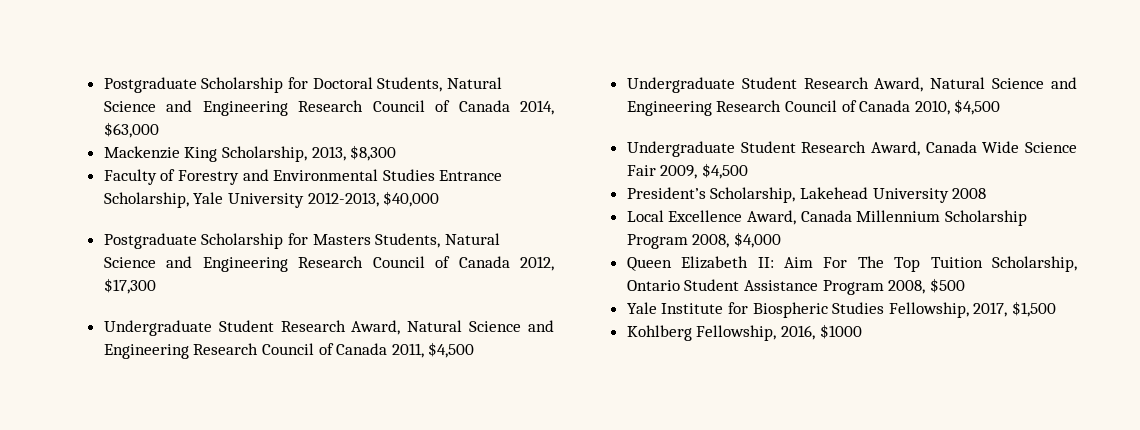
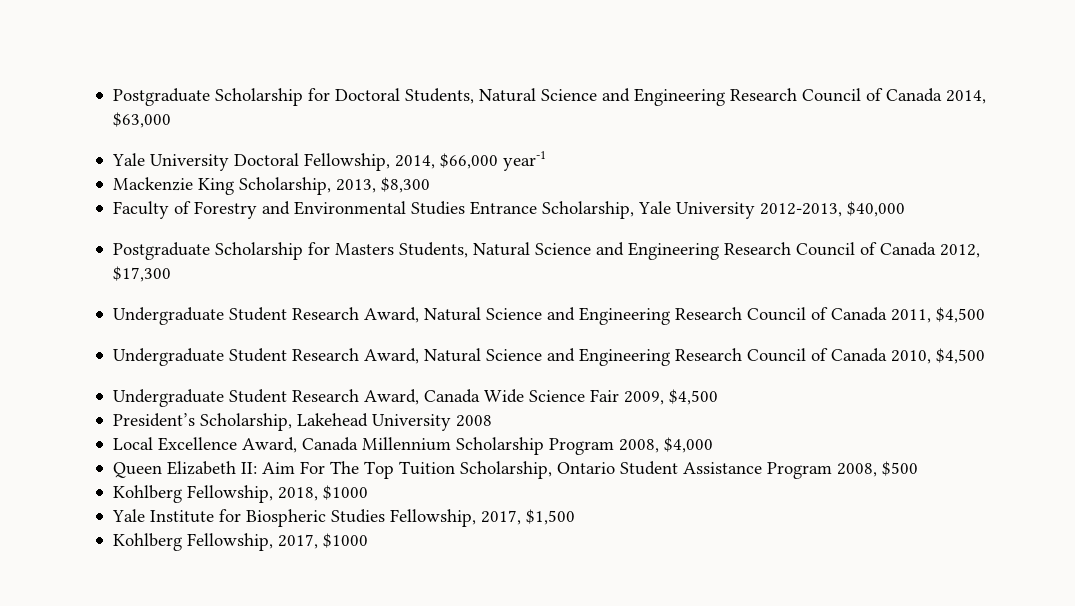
+ Yale University Doctoral Fellowship, 2014, $66,000 year-1
+ Kohlberg Fellowship, 2018, $1000
- Kohlberg Fellowship, 2016, $1000
+ Kohlberg Fellowship, 2017, $1000

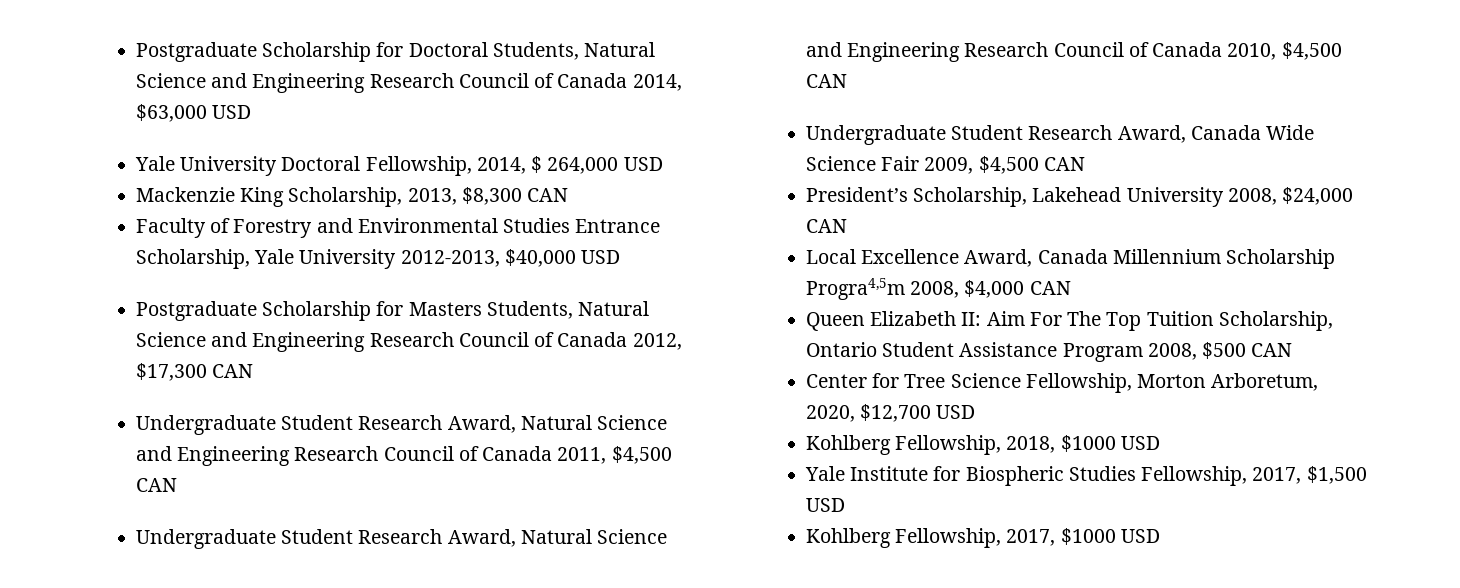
- Postgraduate Scholarship for Doctoral Students, Natural Science and Engineering Research Council of Canada 2014, $63,000
+ Postgraduate Scholarship for Doctoral Students, Natural Science and Engineering Research Council of Canada 2014, $63,000 USD
- Yale University Doctoral Fellowship, 2014, $66,000 year-1
+ Yale University Doctoral Fellowship, 2014, $ 264,000 USD
- Mackenzie King Scholarship, 2013, $8,300
+ Mackenzie King Scholarship, 2013, $8,300 CAN
- Faculty of Forestry and Environmental Studies Entrance Scholarship, Yale University 2012-2013, $40,000
+ Faculty of Forestry and Environmental Studies Entrance Scholarship, Yale University 2012-2013, $40,000 USD
- Postgraduate Scholarship for Masters Students, Natural Science and Engineering Research Council of Canada 2012, $17,300
+ Postgraduate Scholarship for Masters Students, Natural Science and Engineering Research Council of Canada 2012, $17,300 CAN
- Undergraduate Student Research Award, Natural Science and Engineering Research Council of Canada 2011, $4,500
+ Undergraduate Student Research Award, Natural Science and Engineering Research Council of Canada 2011, $4,500 CAN
- Undergraduate Student Research Award, Natural Science and Engineering Research Council of Canada 2010, $4,500
+ Undergraduate Student Research Award, Natural Science and Engineering Research Council of Canada 2010, $4,500 CAN
- Undergraduate Student Research Award, Canada Wide Science Fair 2009, $4,500
+ Undergraduate Student Research Award, Canada Wide Science Fair 2009, $4,500 CAN
- President’s Scholarship, Lakehead University 2008
+ President’s Scholarship, Lakehead University 2008, $24,000 CAN
- Local Excellence Award, Canada Millennium Scholarship Program 2008, $4,000
+ Local Excellence Award, Canada Millennium Scholarship Progra4,5m 2008, $4,000 CAN
- Queen Elizabeth II: Aim For The Top Tuition Scholarship, Ontario Student Assistance Program 2008, $500
+ Queen Elizabeth II: Aim For The Top Tuition Scholarship, Ontario Student Assistance Program 2008, $500 CAN
+ Center for Tree Science Fellowship, Morton Arboretum, 2020, $12,700 USD
- Kohlberg Fellowship, 2018, $1000
+ Kohlberg Fellowship, 2018, $1000 USD
- Yale Institute for Biospheric Studies Fellowship, 2017, $1,500
+ Yale Institute for Biospheric Studies Fellowship, 2017, $1,500 USD
- Kohlberg Fellowship, 2017, $1000
+ Kohlberg Fellowship, 2017, $1000 USD

